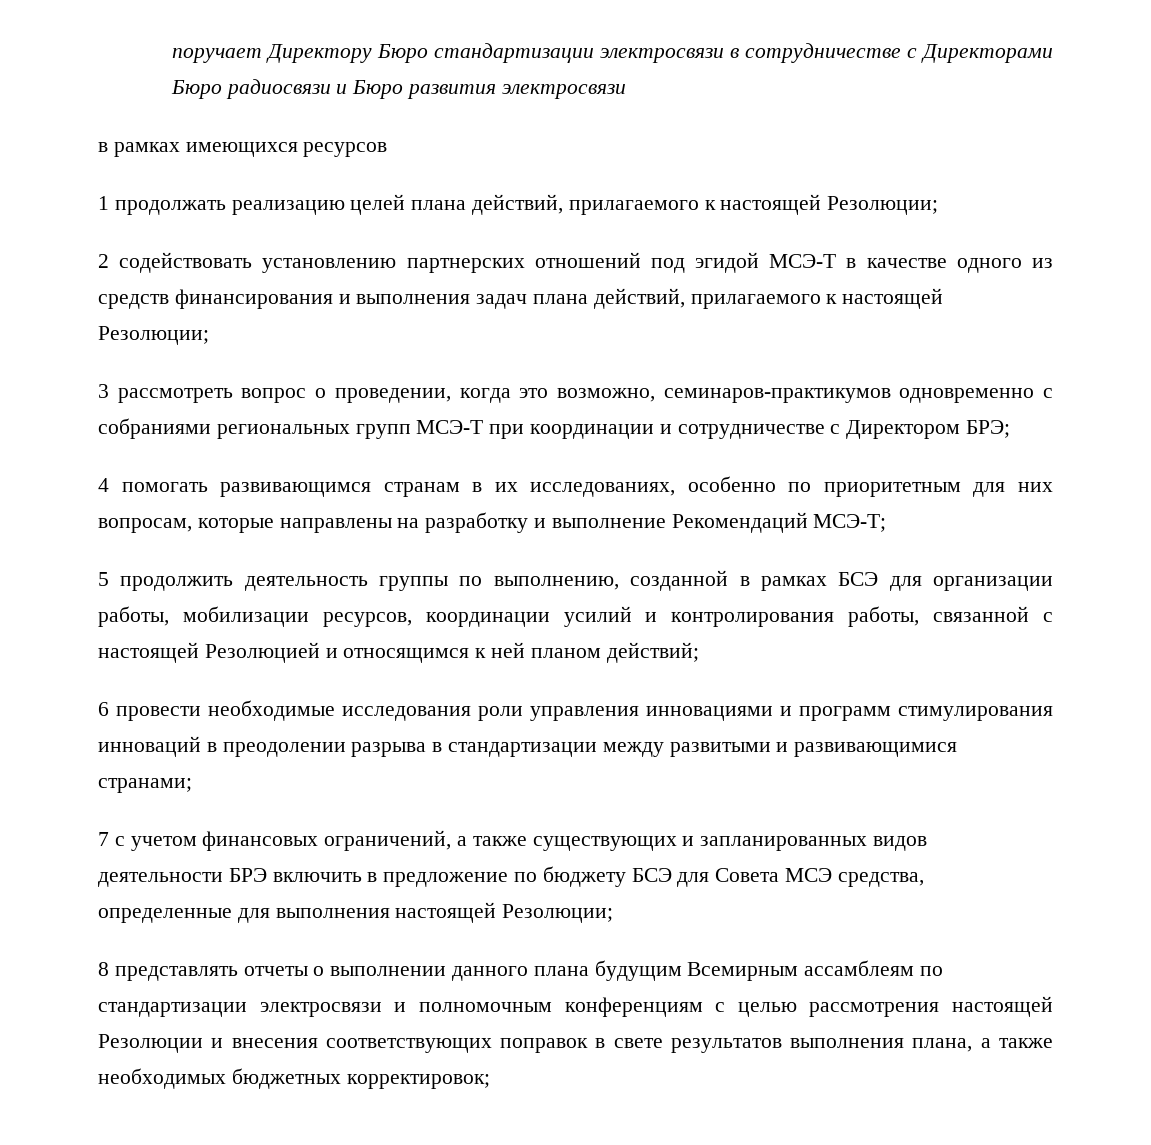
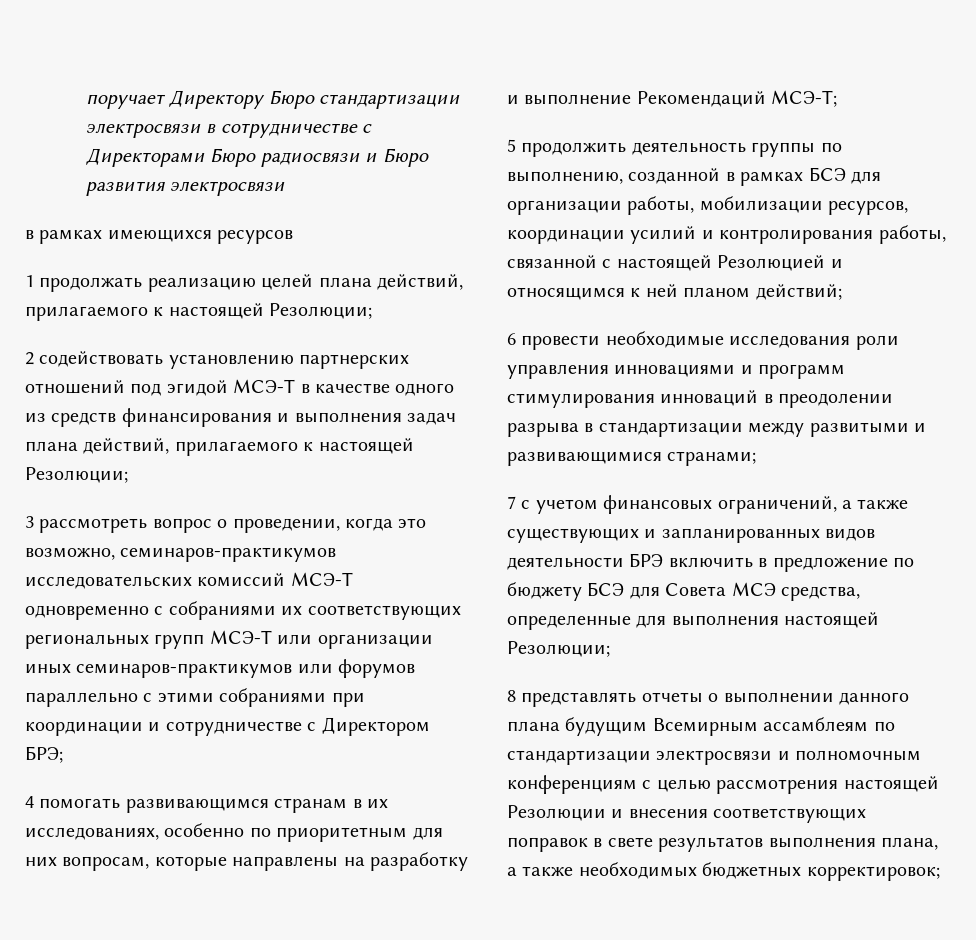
- 3 рассмотреть вопрос о проведении, когда это возможно, семинаров-практикумов одновременно с собраниями региональных групп МСЭ-Т при координации и сотрудничестве с Директором БРЭ;
+ 3 рассмотреть вопрос о проведении, когда это возможно, семинаров-практикумов исследовательских комиссий МСЭ-Т одновременно с собраниями их соответствующих региональных групп МСЭ-Т или организации иных семинаров-практикумов или форумов параллельно с этими собраниями при координации и сотрудничестве с Директором БРЭ;

